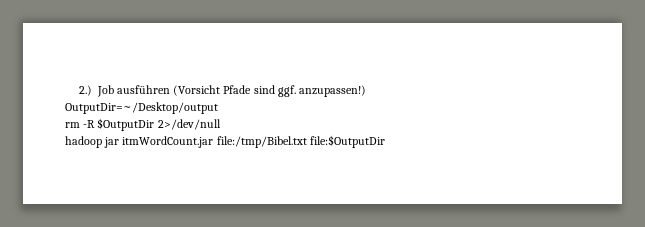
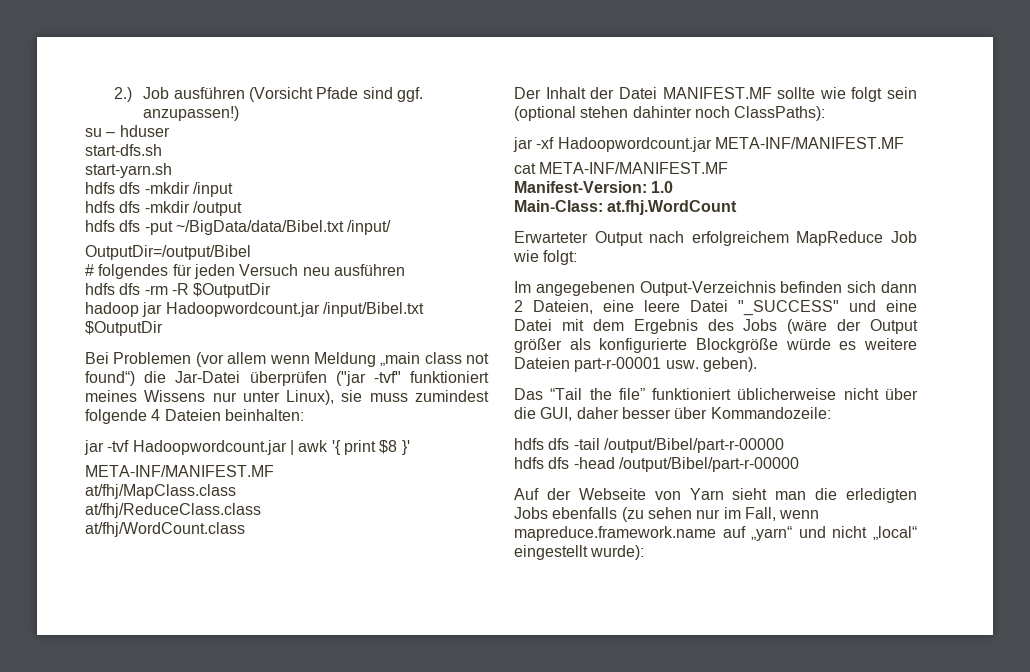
- OutputDir=~/Desktop/output
- rm -R $OutputDir 2>/dev/null
+ su – hduser
+ start-dfs.sh
+ start-yarn.sh
+ hdfs dfs -mkdir /input
+ hdfs dfs -mkdir /output
+ hdfs dfs -put ~/BigData/data/Bibel.txt /input/
+ OutputDir=/output/Bibel
+ # folgendes für jeden Versuch neu ausführen
+ hdfs dfs -rm -R $OutputDir
- hadoop jar itmWordCount.jar file:/tmp/Bibel.txt file:$OutputDir
+ hadoop jar Hadoopwordcount.jar /input/Bibel.txt $OutputDir
+ Bei Problemen (vor allem wenn Meldung „main class not found“) die Jar-Datei überprüfen ("jar -tvf" funktioniert meines Wissens nur unter Linux), sie muss zumindest folgende 4 Dateien beinhalten:
+ jar -tvf Hadoopwordcount.jar | awk '{ print $8 }'
+ META-INF/MANIFEST.MF
+ at/fhj/MapClass.class
+ at/fhj/ReduceClass.class
+ at/fhj/WordCount.class
+ Der Inhalt der Datei MANIFEST.MF sollte wie folgt sein (optional stehen dahinter noch ClassPaths):
+ jar -xf Hadoopwordcount.jar META-INF/MANIFEST.MF
+ cat META-INF/MANIFEST.MF
+ Manifest-Version: 1.0
+ Main-Class: at.fhj.WordCount
+ Erwarteter Output nach erfolgreichem MapReduce Job wie folgt:
+ Im angegebenen Output-Verzeichnis befinden sich dann 2 Dateien, eine leere Datei "_SUCCESS" und eine Datei mit dem Ergebnis des Jobs (wäre der Output größer als konfigurierte Blockgröße würde es weitere Dateien part-r-00001 usw. geben).
+ Das “Tail the file” funktioniert üblicherweise nicht über die GUI, daher besser über Kommandozeile:
+ hdfs dfs -tail /output/Bibel/part-r-00000
+ hdfs dfs -head /output/Bibel/part-r-00000
+ Auf der Webseite von Yarn sieht man die erledigten Jobs ebenfalls (zu sehen nur im Fall, wenn mapreduce.framework.name auf „yarn“ und nicht „local“ eingestellt wurde):

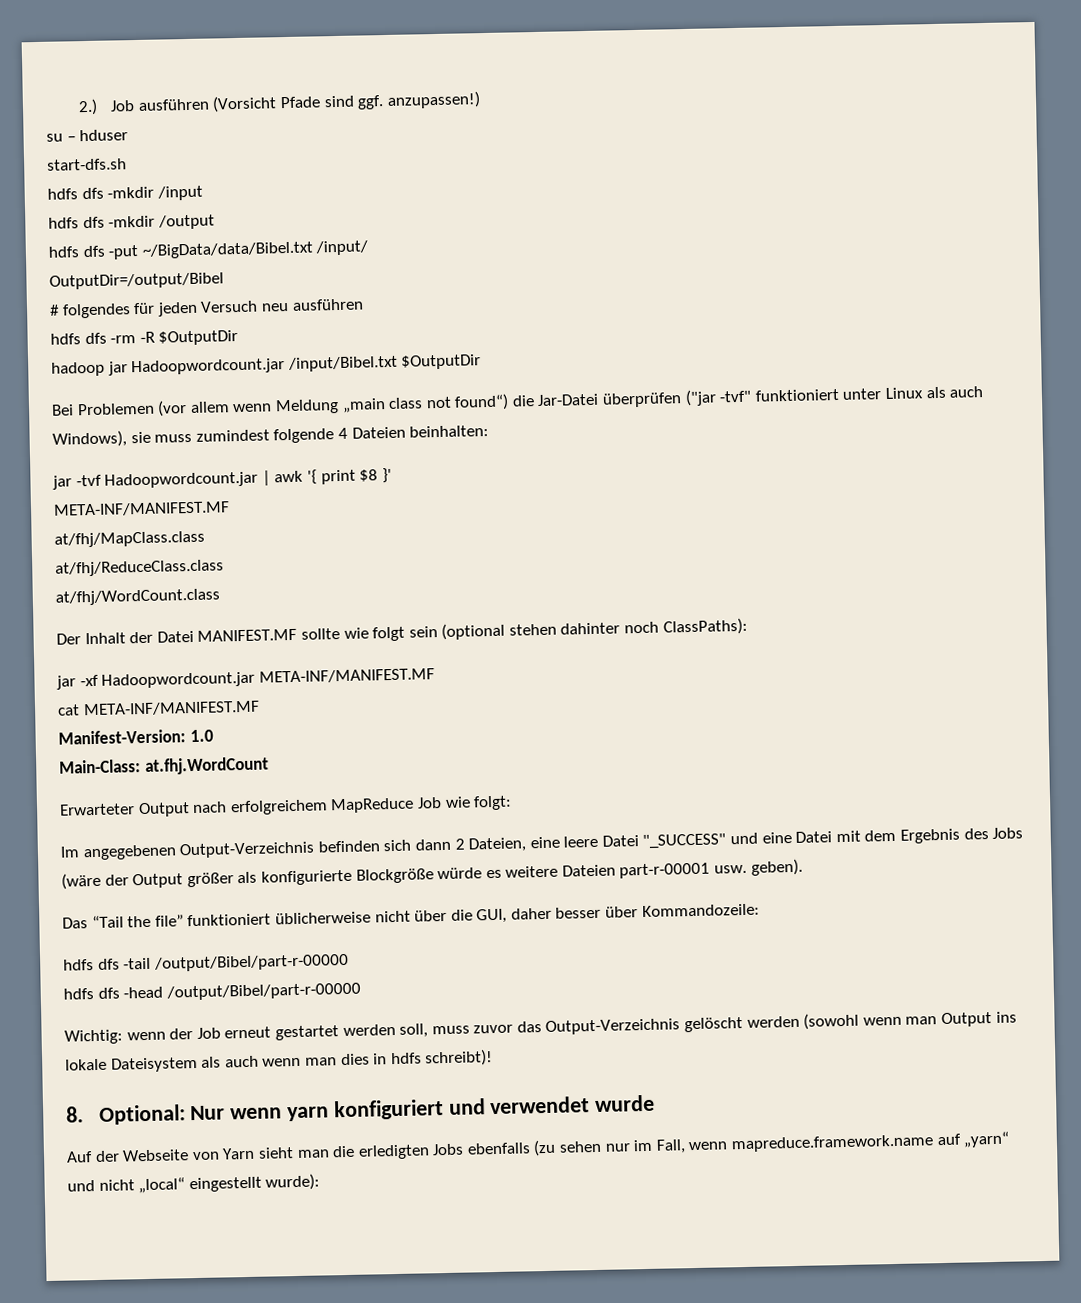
- start-yarn.sh
- Bei Problemen (vor allem wenn Meldung „main class not found“) die Jar-Datei überprüfen ("jar -tvf" funktioniert meines Wissens nur unter Linux), sie muss zumindest folgende 4 Dateien beinhalten:
+ Bei Problemen (vor allem wenn Meldung „main class not found“) die Jar-Datei überprüfen ("jar -tvf" funktioniert unter Linux als auch Windows), sie muss zumindest folgende 4 Dateien beinhalten:
+ Wichtig: wenn der Job erneut gestartet werden soll, muss zuvor das Output-Verzeichnis gelöscht werden (sowohl wenn man Output ins lokale Dateisystem als auch wenn man dies in hdfs schreibt)!
+ 8. Optional: Nur wenn yarn konfiguriert und verwendet wurde

